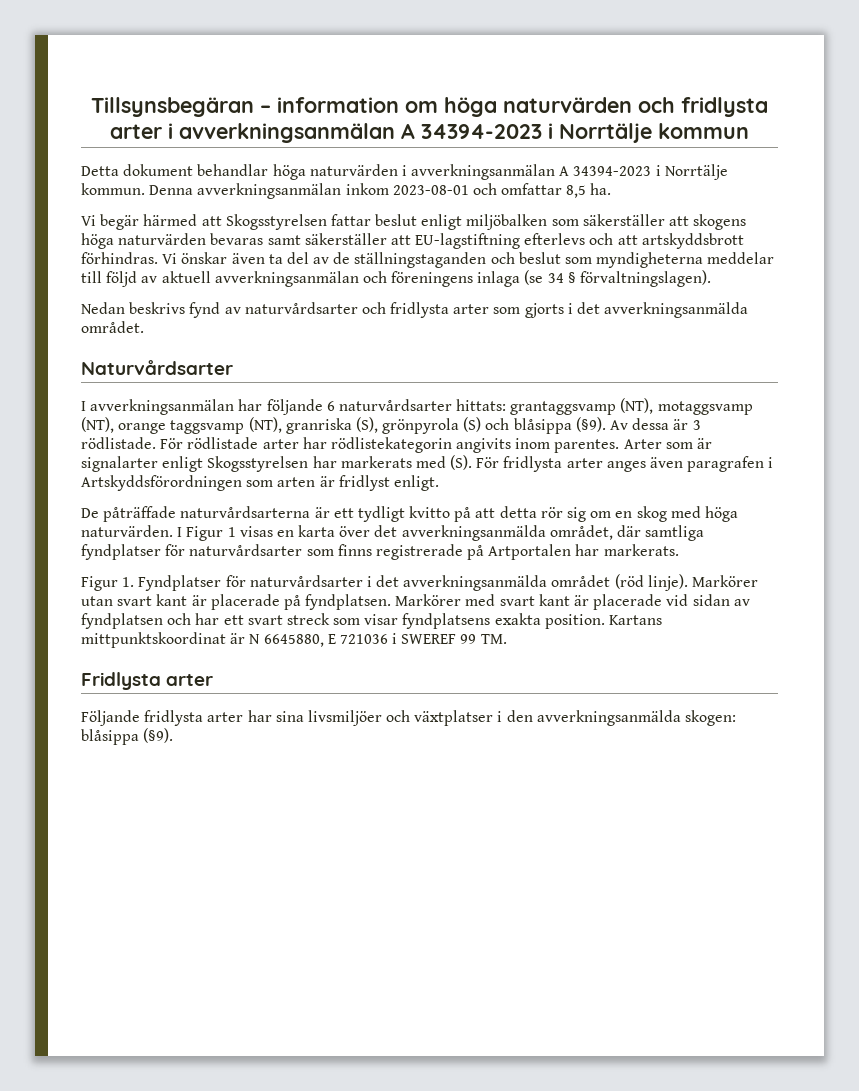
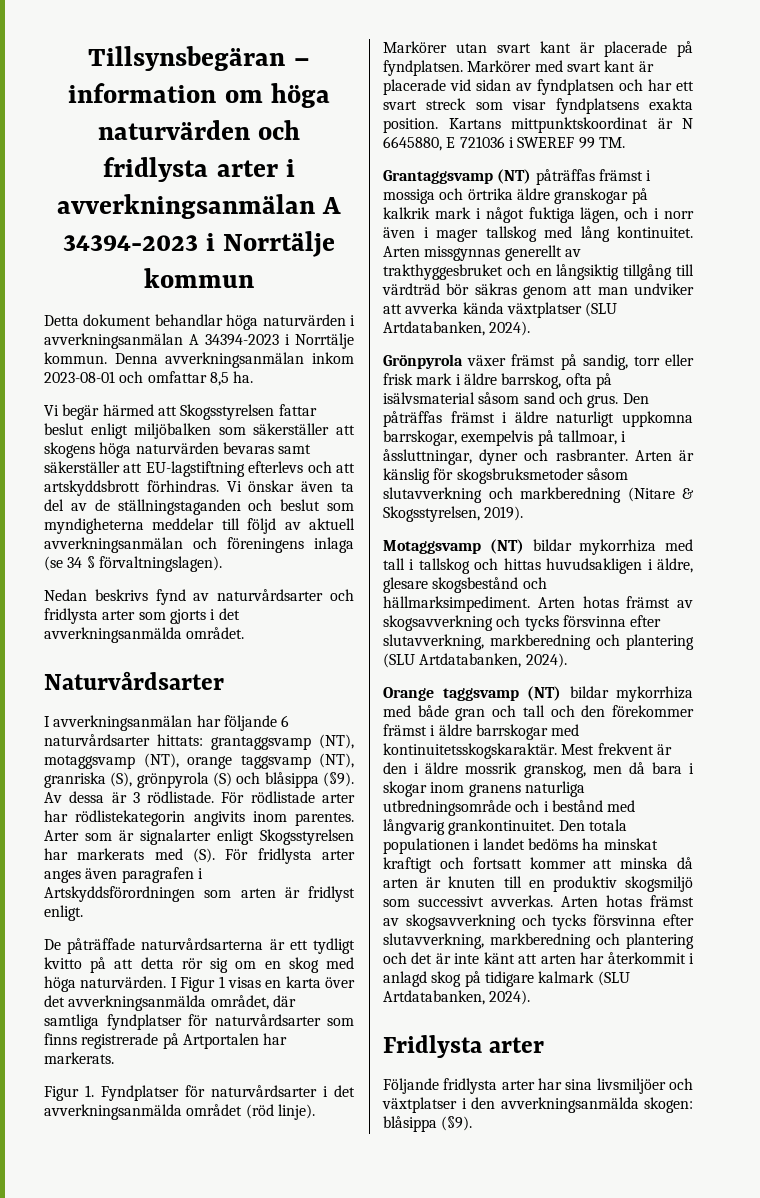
+ Grantaggsvamp (NT) påträffas främst i mossiga och örtrika äldre granskogar på kalkrik mark i något fuktiga lägen, och i norr även i mager tallskog med lång kontinuitet. Arten missgynnas generellt av trakthyggesbruket och en långsiktig tillgång till värdträd bör säkras genom att man undviker att avverka kända växtplatser (SLU Artdatabanken, 2024).
+ Grönpyrola växer främst på sandig, torr eller frisk mark i äldre barrskog, ofta på isälvsmaterial såsom sand och grus. Den påträffas främst i äldre naturligt uppkomna barrskogar, exempelvis på tallmoar, i åssluttningar, dyner och rasbranter. Arten är känslig för skogsbruksmetoder såsom slutavverkning och markberedning (Nitare & Skogsstyrelsen, 2019).
+ Motaggsvamp (NT) bildar mykorrhiza med tall i tallskog och hittas huvudsakligen i äldre, glesare skogsbestånd och hällmarksimpediment. Arten hotas främst av skogsavverkning och tycks försvinna efter slutavverkning, markberedning och plantering (SLU Artdatabanken, 2024).
+ Orange taggsvamp (NT) bildar mykorrhiza med både gran och tall och den förekommer främst i äldre barrskogar med kontinuitetsskogskaraktär. Mest frekvent är den i äldre mossrik granskog, men då bara i skogar inom granens naturliga utbredningsområde och i bestånd med långvarig grankontinuitet. Den totala populationen i landet bedöms ha minskat kraftigt och fortsatt kommer att minska då arten är knuten till en produktiv skogsmiljö som successivt avverkas. Arten hotas främst av skogsavverkning och tycks försvinna efter slutavverkning, markberedning och plantering och det är inte känt att arten har återkommit i anlagd skog på tidigare kalmark (SLU Artdatabanken, 2024).

